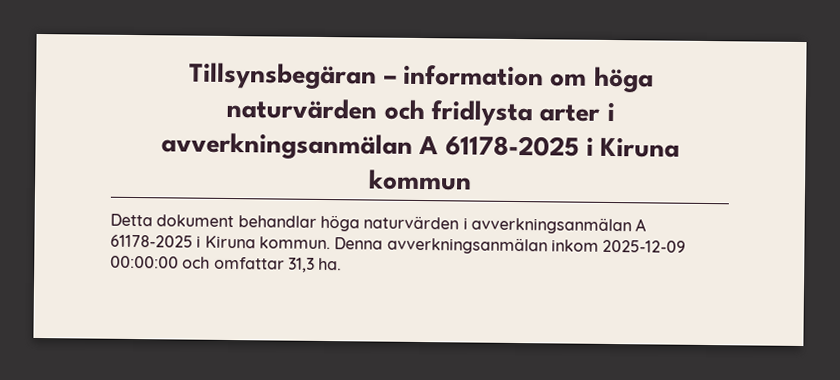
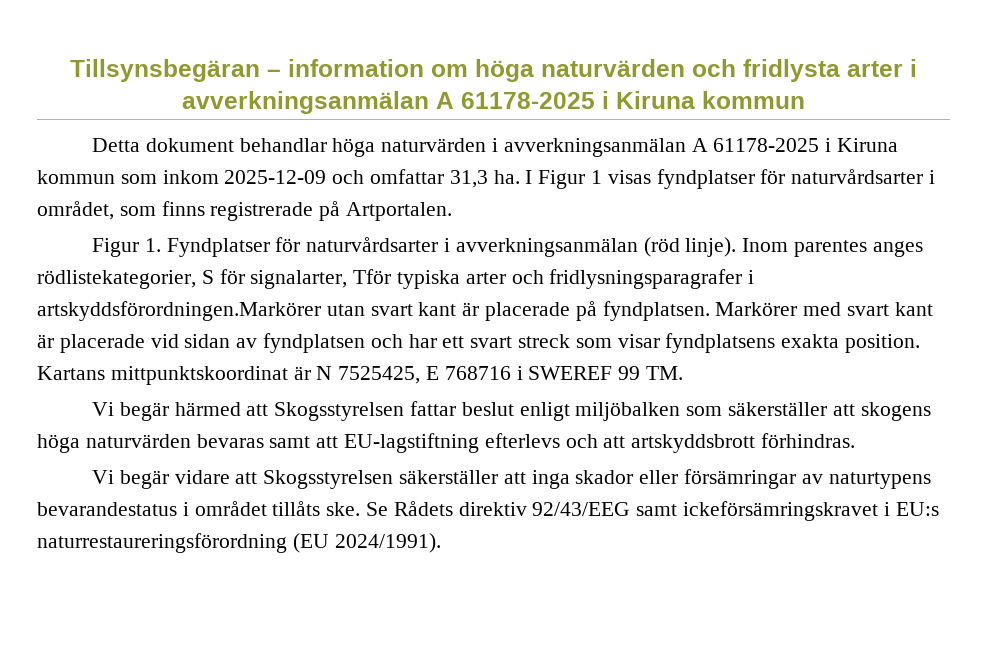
- Detta dokument behandlar höga naturvärden i avverkningsanmälan A 61178-2025 i Kiruna kommun. Denna avverkningsanmälan inkom 2025-12-09 00:00:00 och omfattar 31,3 ha.
+ Detta dokument behandlar höga naturvärden i avverkningsanmälan A 61178-2025 i Kiruna kommun som inkom 2025-12-09 och omfattar 31,3 ha.
+ I Figur 1 visas fyndplatser för naturvårdsarter i området, som finns registrerade på Artportalen.
+ Figur 1. Fyndplatser för naturvårdsarter i avverkningsanmälan (röd linje). Inom parentes anges rödlistekategorier, S för signalarter, Tför typiska arter och fridlysningsparagrafer i artskyddsförordningen.Markörer utan svart kant är placerade på fyndplatsen. Markörer med svart kant är placerade vid sidan av fyndplatsen och har ett svart streck som visar fyndplatsens exakta position. Kartans mittpunktskoordinat är N 7525425, E 768716 i SWEREF 99 TM.
+ Vi begär härmed att Skogsstyrelsen fattar beslut enligt miljöbalken som säkerställer att skogens höga naturvärden bevaras samt att EU-lagstiftning efterlevs och att artskyddsbrott förhindras.
+ Vi begär vidare att Skogsstyrelsen säkerställer att inga skador eller försämringar av naturtypens bevarandestatus i området tillåts ske. Se Rådets direktiv 92/43/EEG samt ickeförsämringskravet i EU:s naturrestaureringsförordning (EU 2024/1991).

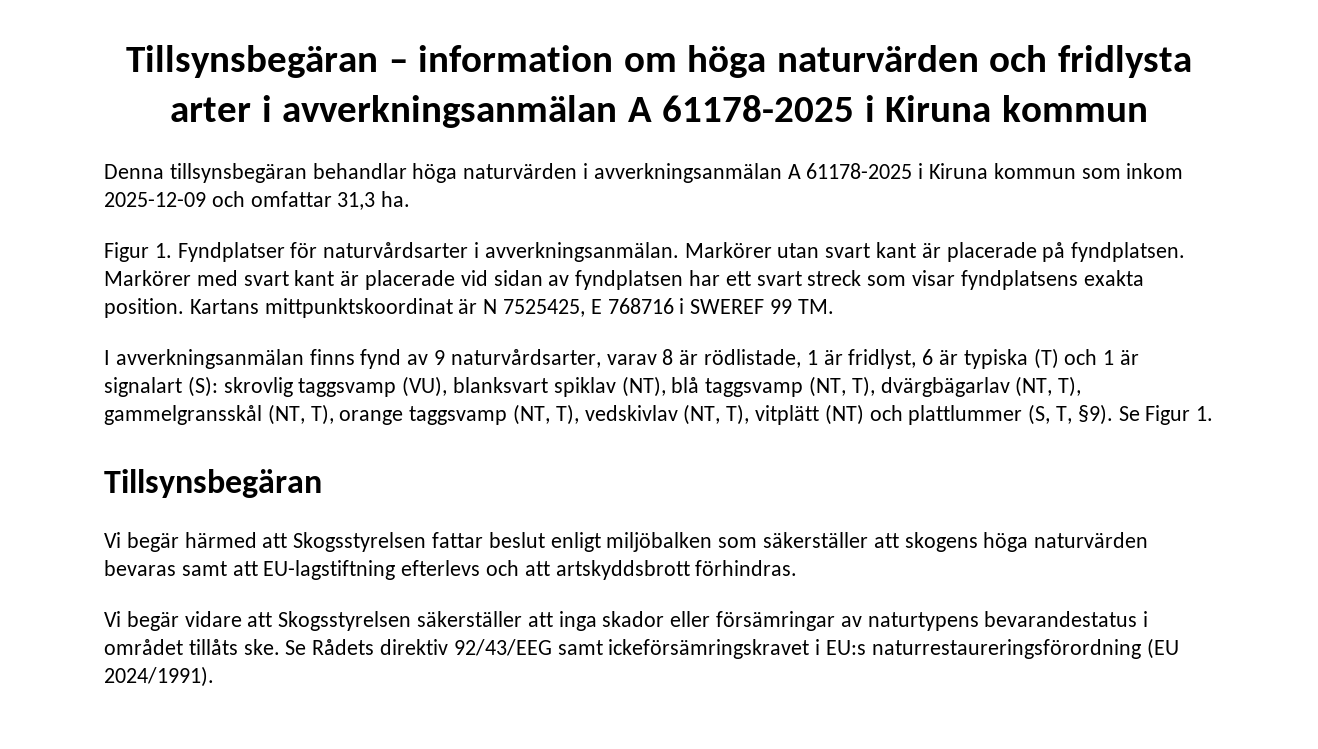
- Detta dokument behandlar höga naturvärden i avverkningsanmälan A 61178-2025 i Kiruna kommun som inkom 2025-12-09 och omfattar 31,3 ha. I Figur 1 visas fyndplatser för naturvårdsarter i området, som finns registrerade på Artportalen.
+ Denna tillsynsbegäran behandlar höga naturvärden i avverkningsanmälan A 61178-2025 i Kiruna kommun som inkom 2025-12-09 och omfattar 31,3 ha.
- Figur 1. Fyndplatser för naturvårdsarter i avverkningsanmälan (röd linje). Inom parentes anges rödlistekategorier, S för signalarter, Tför typiska arter och fridlysningsparagrafer i artskyddsförordningen.Markörer utan svart kant är placerade på fyndplatsen.
+ Figur 1. Fyndplatser för naturvårdsarter i avverkningsanmälan. Markörer utan svart kant är placerade på fyndplatsen.
- Markörer med svart kant är placerade vid sidan av fyndplatsen och har ett svart streck som visar fyndplatsens exakta position.
+ Markörer med svart kant är placerade vid sidan av fyndplatsen har ett svart streck som visar fyndplatsens exakta position.
+ I avverkningsanmälan finns fynd av 9 naturvårdsarter, varav 8 är rödlistade, 1 är fridlyst, 6 är typiska (T) och 1 är signalart (S): skrovlig taggsvamp (VU), blanksvart spiklav (NT), blå taggsvamp (NT, T), dvärgbägarlav (NT, T), gammelgransskål (NT, T), orange taggsvamp (NT, T), vedskivlav (NT, T), vitplätt (NT) och plattlummer (S, T, §9). Se Figur 1.
+ Tillsynsbegäran

